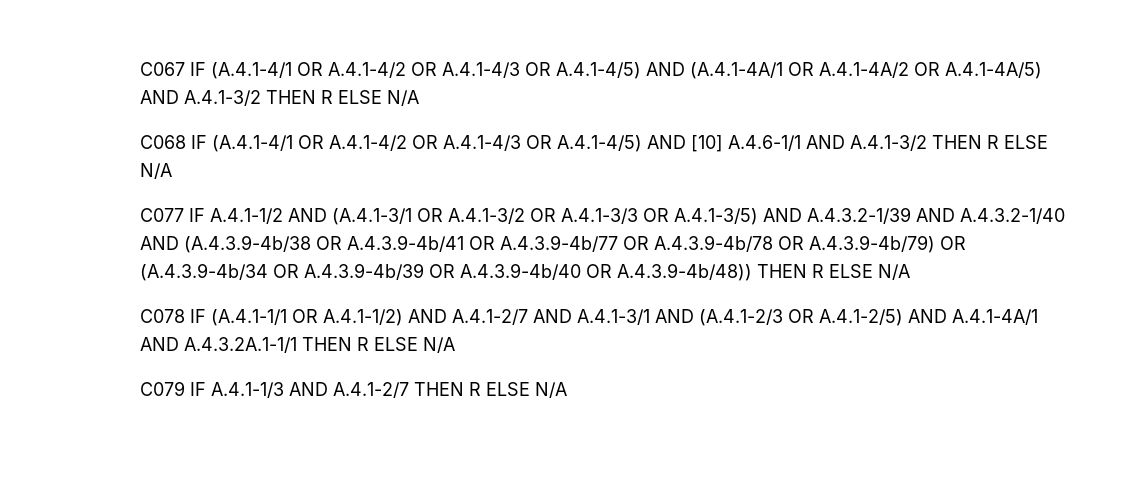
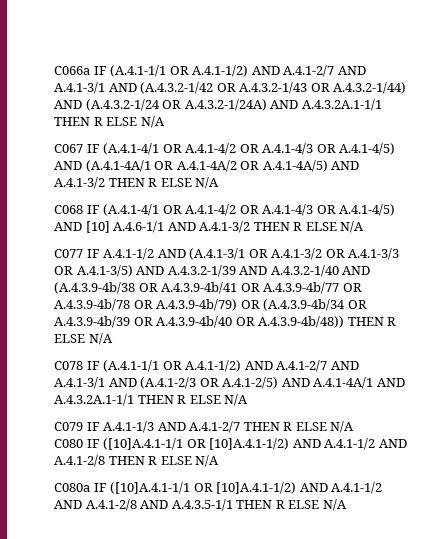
+ C066a IF (A.4.1-1/1 OR A.4.1-1/2) AND A.4.1-2/7 AND A.4.1-3/1 AND (A.4.3.2-1/42 OR A.4.3.2-1/43 OR A.4.3.2-1/44) AND (A.4.3.2-1/24 OR A.4.3.2-1/24A) AND A.4.3.2A.1-1/1 THEN R ELSE N/A
+ C080 IF ([10]A.4.1-1/1 OR [10]A.4.1-1/2) AND A.4.1-1/2 AND A.4.1-2/8 THEN R ELSE N/A
+ C080a IF ([10]A.4.1-1/1 OR [10]A.4.1-1/2) AND A.4.1-1/2 AND A.4.1-2/8 AND A.4.3.5-1/1 THEN R ELSE N/A

